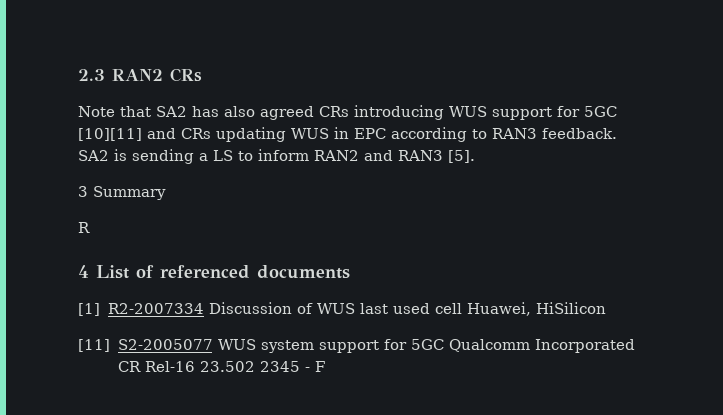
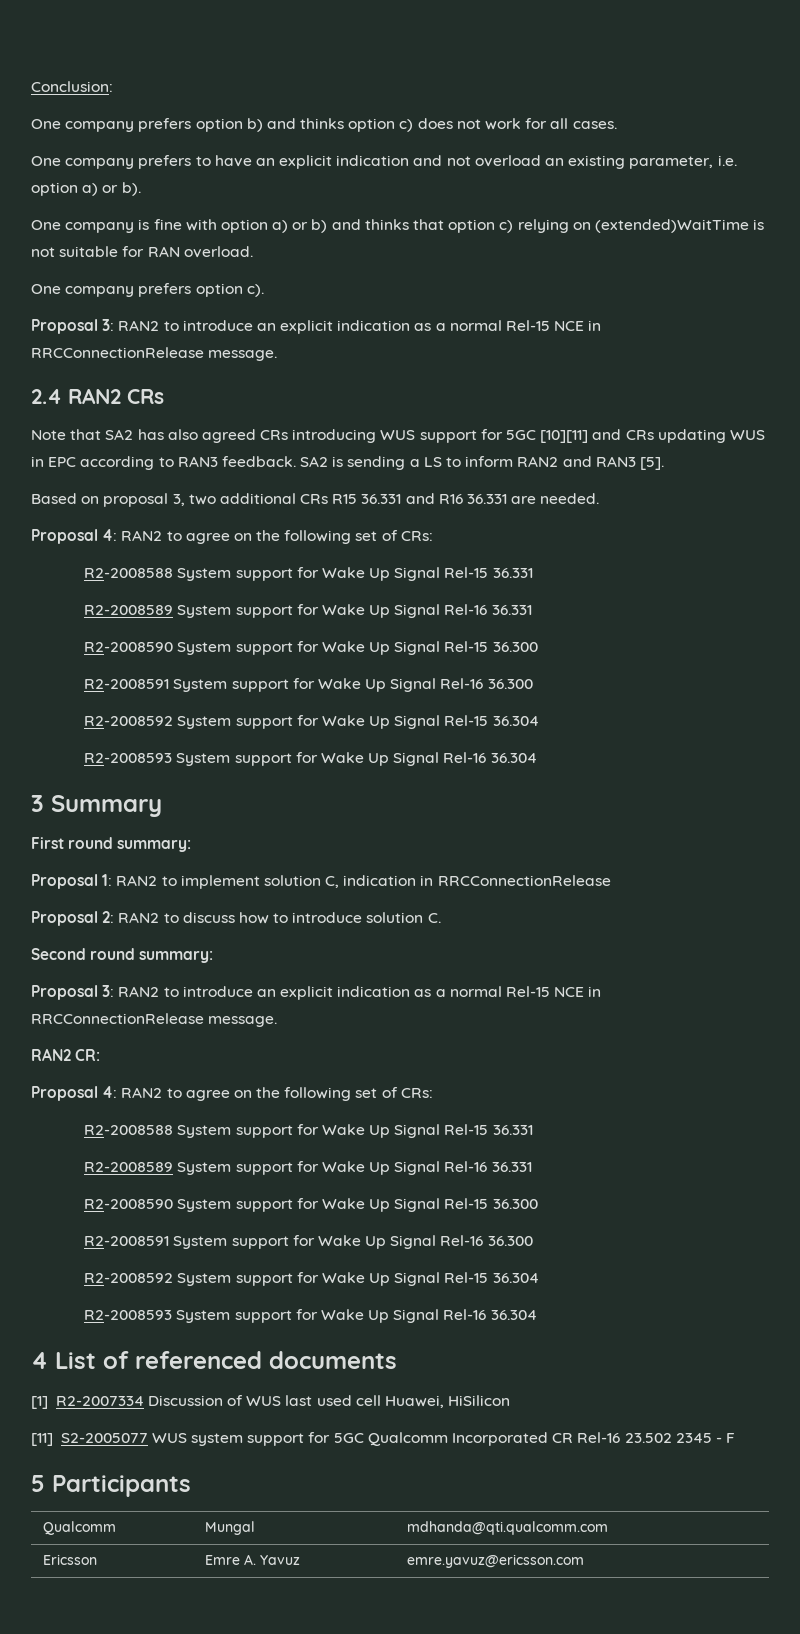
- 2.3 RAN2 CRs
+ Conclusion:
+ One company prefers option b) and thinks option c) does not work for all cases.
+ One company prefers to have an explicit indication and not overload an existing parameter, i.e. option a) or b).
+ One company is fine with option a) or b) and thinks that option c) relying on (extended)WaitTime is not suitable for RAN overload.
+ One company prefers option c).
+ Proposal 3: RAN2 to introduce an explicit indication as a normal Rel-15 NCE in RRCConnectionRelease message.
+ 2.4 RAN2 CRs
+ Based on proposal 3, two additional CRs R15 36.331 and R16 36.331 are needed.
+ Proposal 4: RAN2 to agree on the following set of CRs:
+ R2-2008588 System support for Wake Up Signal Rel-15 36.331
+ R2-2008589 System support for Wake Up Signal Rel-16 36.331
+ R2-2008590 System support for Wake Up Signal Rel-15 36.300
+ R2-2008591 System support for Wake Up Signal Rel-16 36.300
+ R2-2008592 System support for Wake Up Signal Rel-15 36.304
+ R2-2008593 System support for Wake Up Signal Rel-16 36.304
  3 Summary
- R
+ First round summary:
+ Proposal 1: RAN2 to implement solution C, indication in RRCConnectionRelease
+ Proposal 2: RAN2 to discuss how to introduce solution C.
+ Second round summary:
+ Proposal 3: RAN2 to introduce an explicit indication as a normal Rel-15 NCE in RRCConnectionRelease message.
+ RAN2 CR:
+ Proposal 4: RAN2 to agree on the following set of CRs:
+ R2-2008588 System support for Wake Up Signal Rel-15 36.331
+ R2-2008589 System support for Wake Up Signal Rel-16 36.331
+ R2-2008590 System support for Wake Up Signal Rel-15 36.300
+ R2-2008591 System support for Wake Up Signal Rel-16 36.300
+ R2-2008592 System support for Wake Up Signal Rel-15 36.304
+ R2-2008593 System support for Wake Up Signal Rel-16 36.304
+ 5 Participants
+ Qualcomm | Mungal | mdhanda@qti.qualcomm.com
+ Ericsson | Emre A. Yavuz | emre.yavuz@ericsson.com

